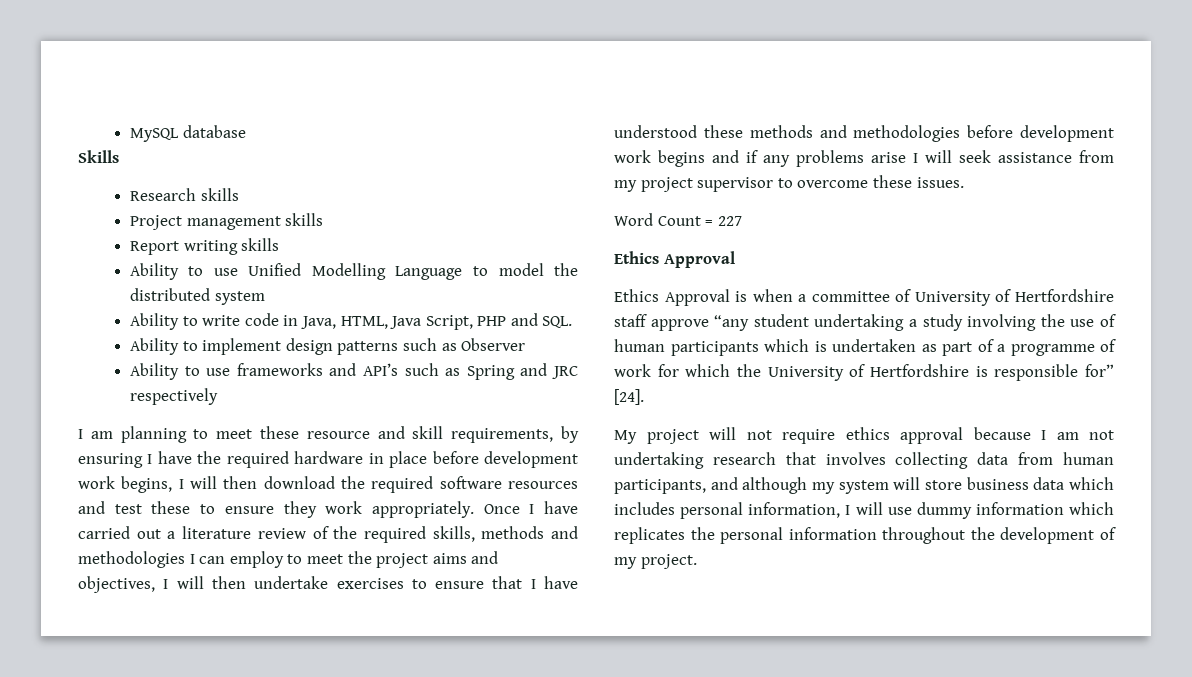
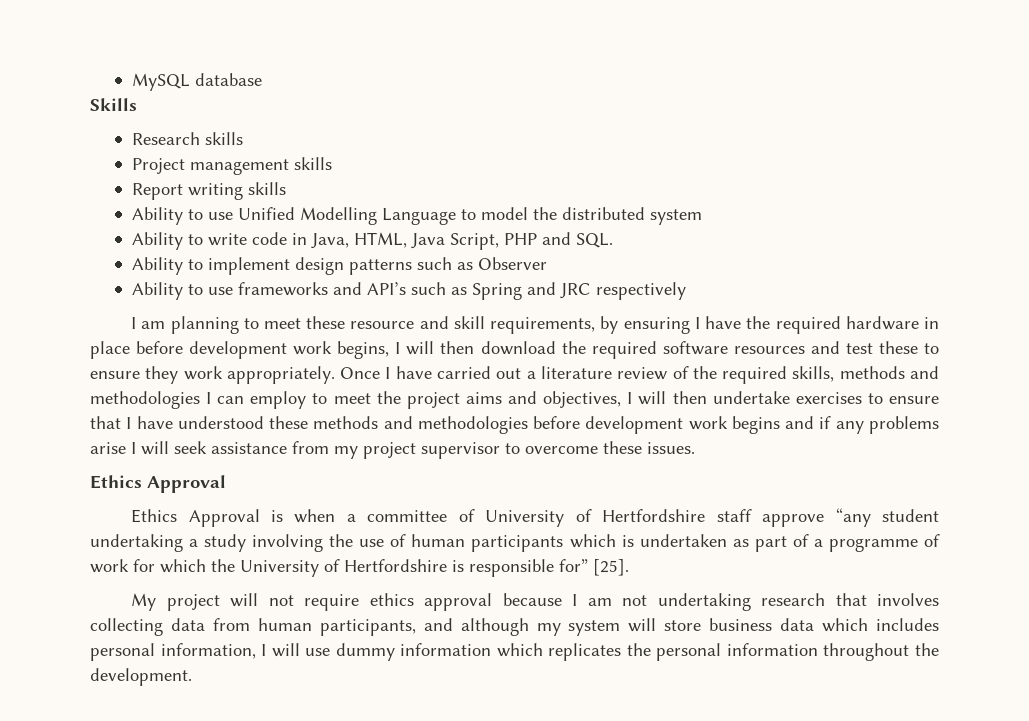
- Word Count = 227
- Ethics Approval is when a committee of University of Hertfordshire staff approve “any student undertaking a study involving the use of human participants which is undertaken as part of a programme of work for which the University of Hertfordshire is responsible for” [24].
+ Ethics Approval is when a committee of University of Hertfordshire staff approve “any student undertaking a study involving the use of human participants which is undertaken as part of a programme of work for which the University of Hertfordshire is responsible for” [25].
- My project will not require ethics approval because I am not undertaking research that involves collecting data from human participants, and although my system will store business data which includes personal information, I will use dummy information which replicates the personal information throughout the development of my project.
+ My project will not require ethics approval because I am not undertaking research that involves collecting data from human participants, and although my system will store business data which includes personal information, I will use dummy information which replicates the personal information throughout the development.

